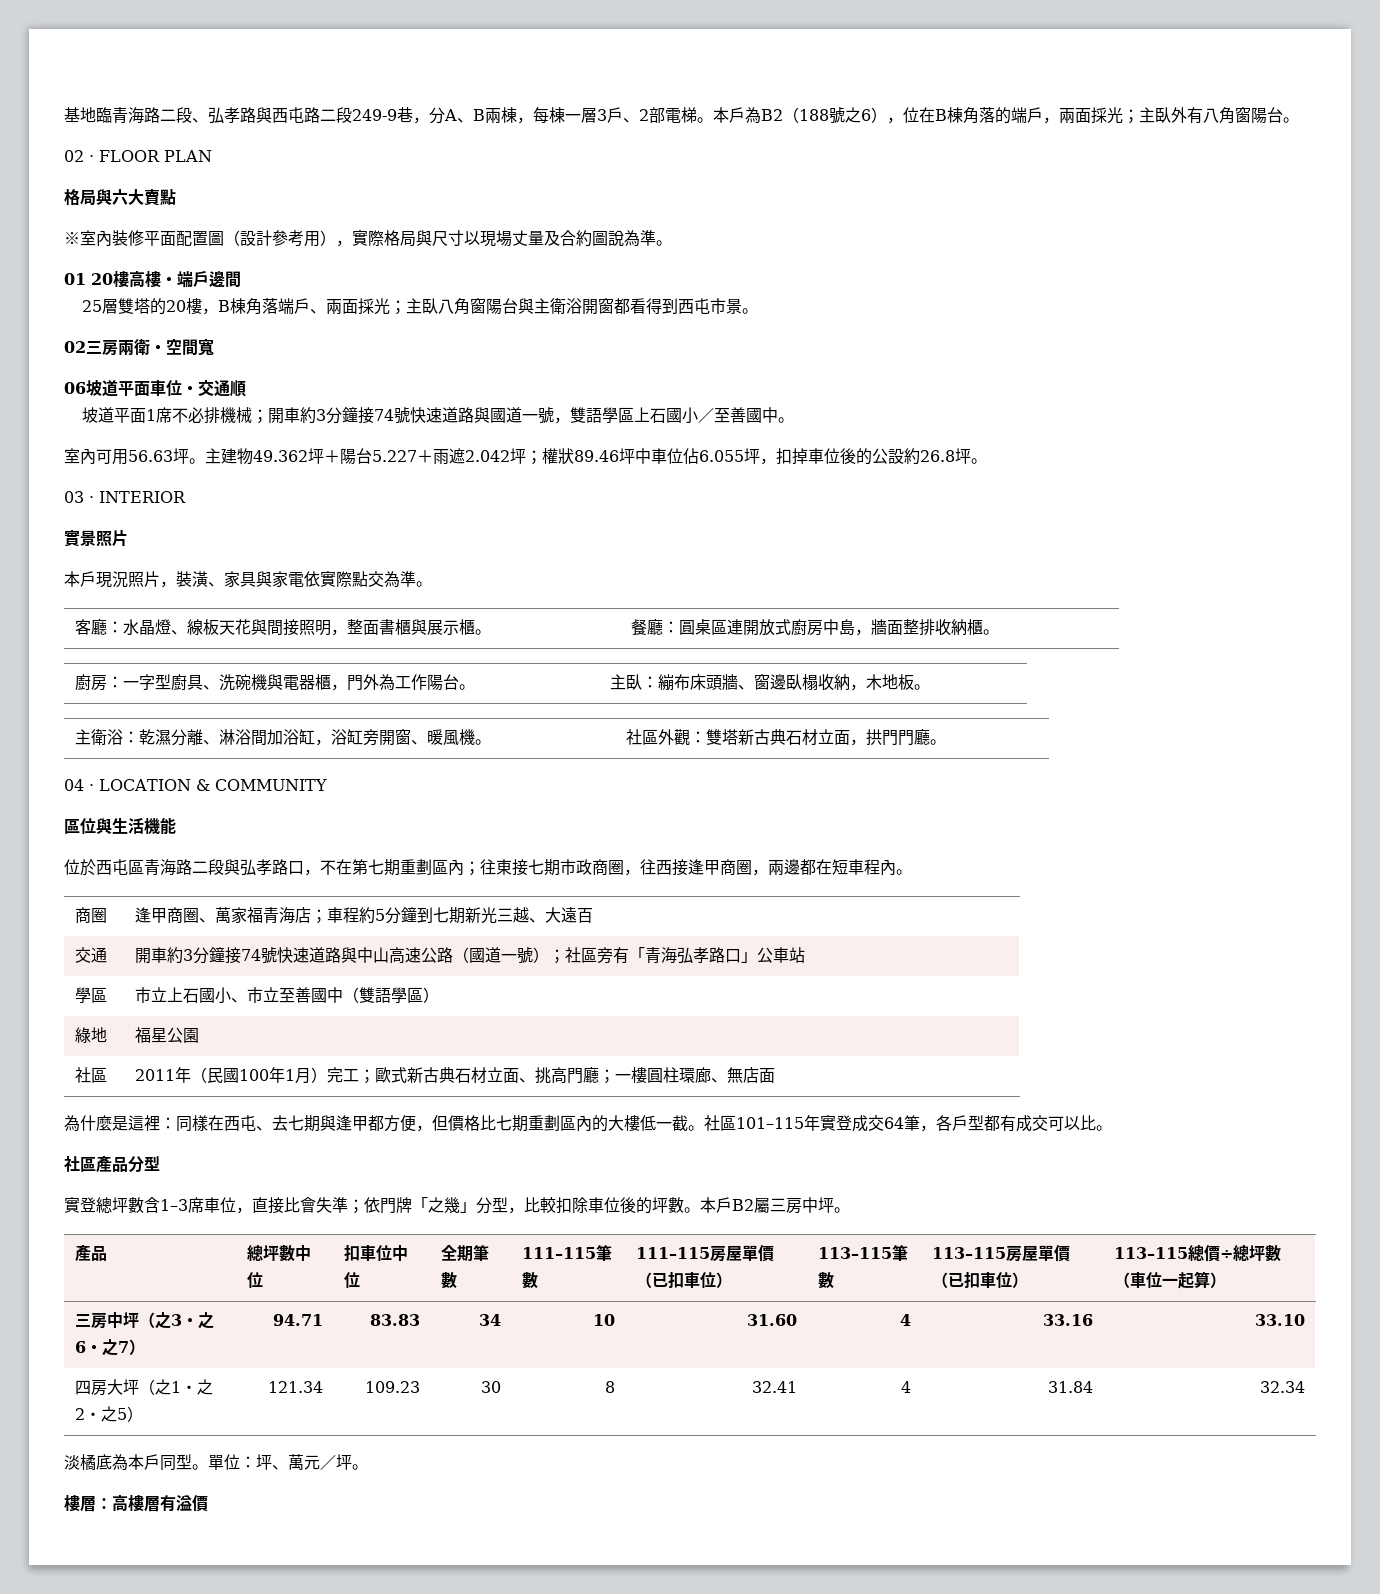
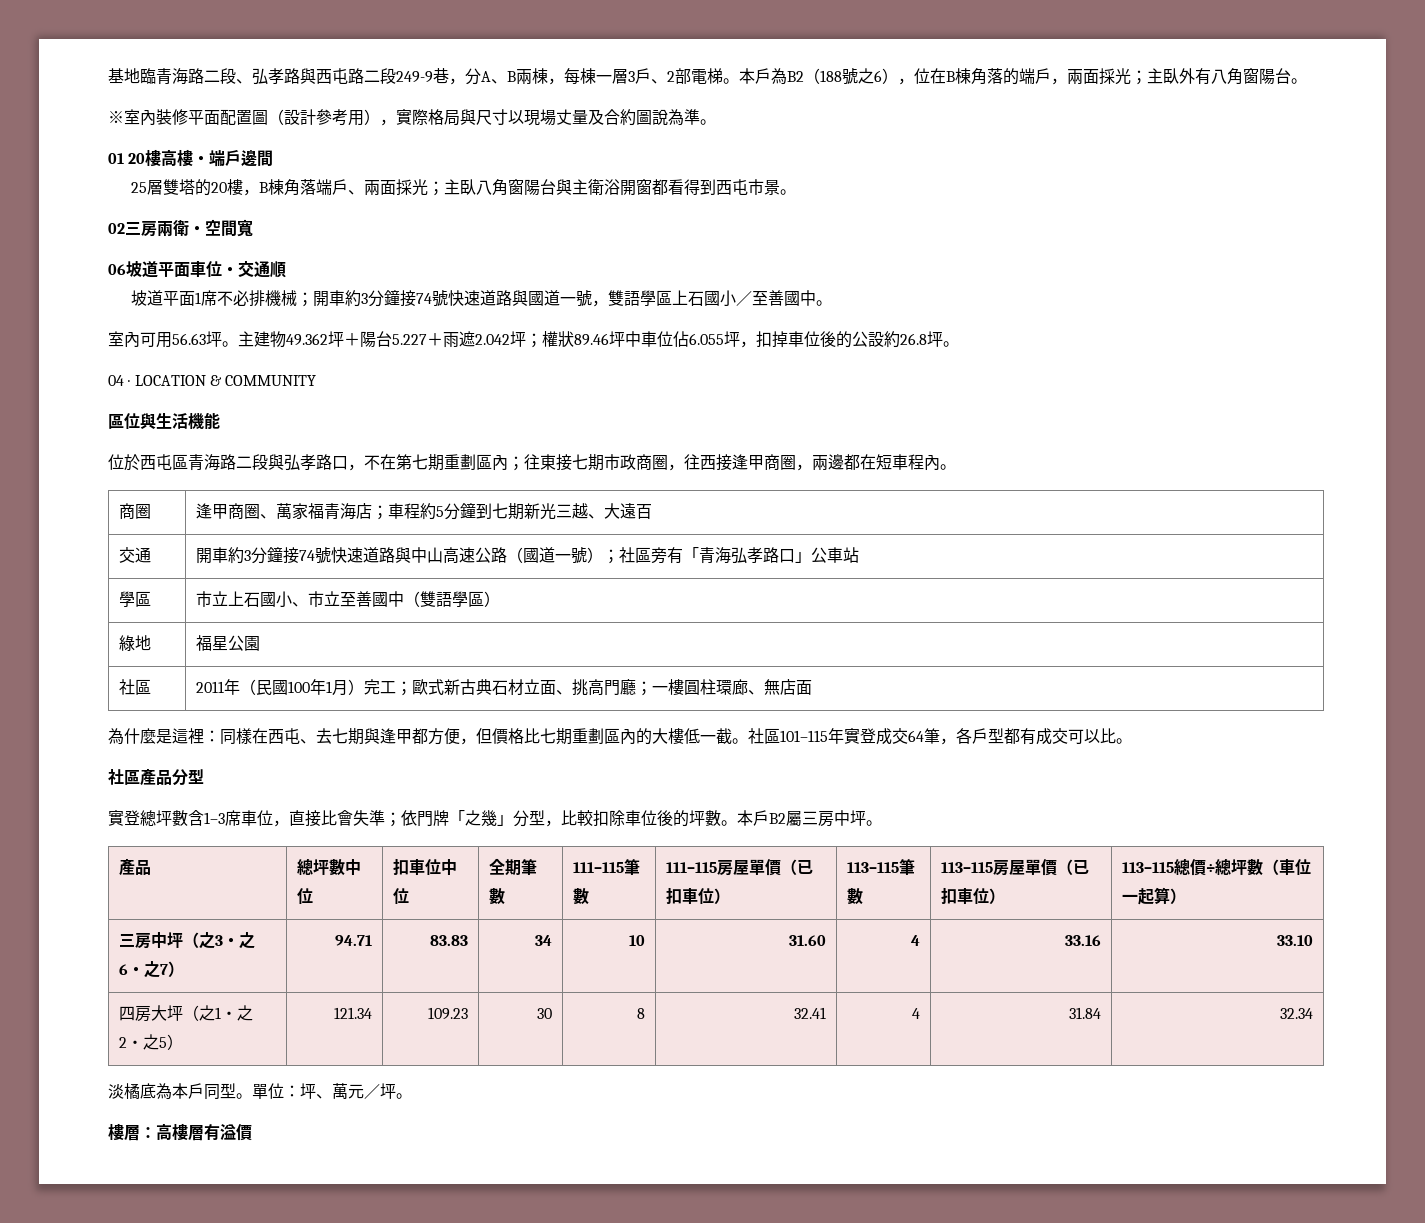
- 02 · FLOOR PLAN
- 格局與六大賣點
- 03 · INTERIOR
- 實景照片
- 本戶現況照片，裝潢、家具與家電依實際點交為準。
- 客廳：水晶燈、線板天花與間接照明，整面書櫃與展示櫃。 | 餐廳：圓桌區連開放式廚房中島，牆面整排收納櫃。
- 廚房：一字型廚具、洗碗機與電器櫃，門外為工作陽台。 | 主臥：繃布床頭牆、窗邊臥榻收納，木地板。
- 主衛浴：乾濕分離、淋浴間加浴缸，浴缸旁開窗、暖風機。 | 社區外觀：雙塔新古典石材立面，拱門門廳。

